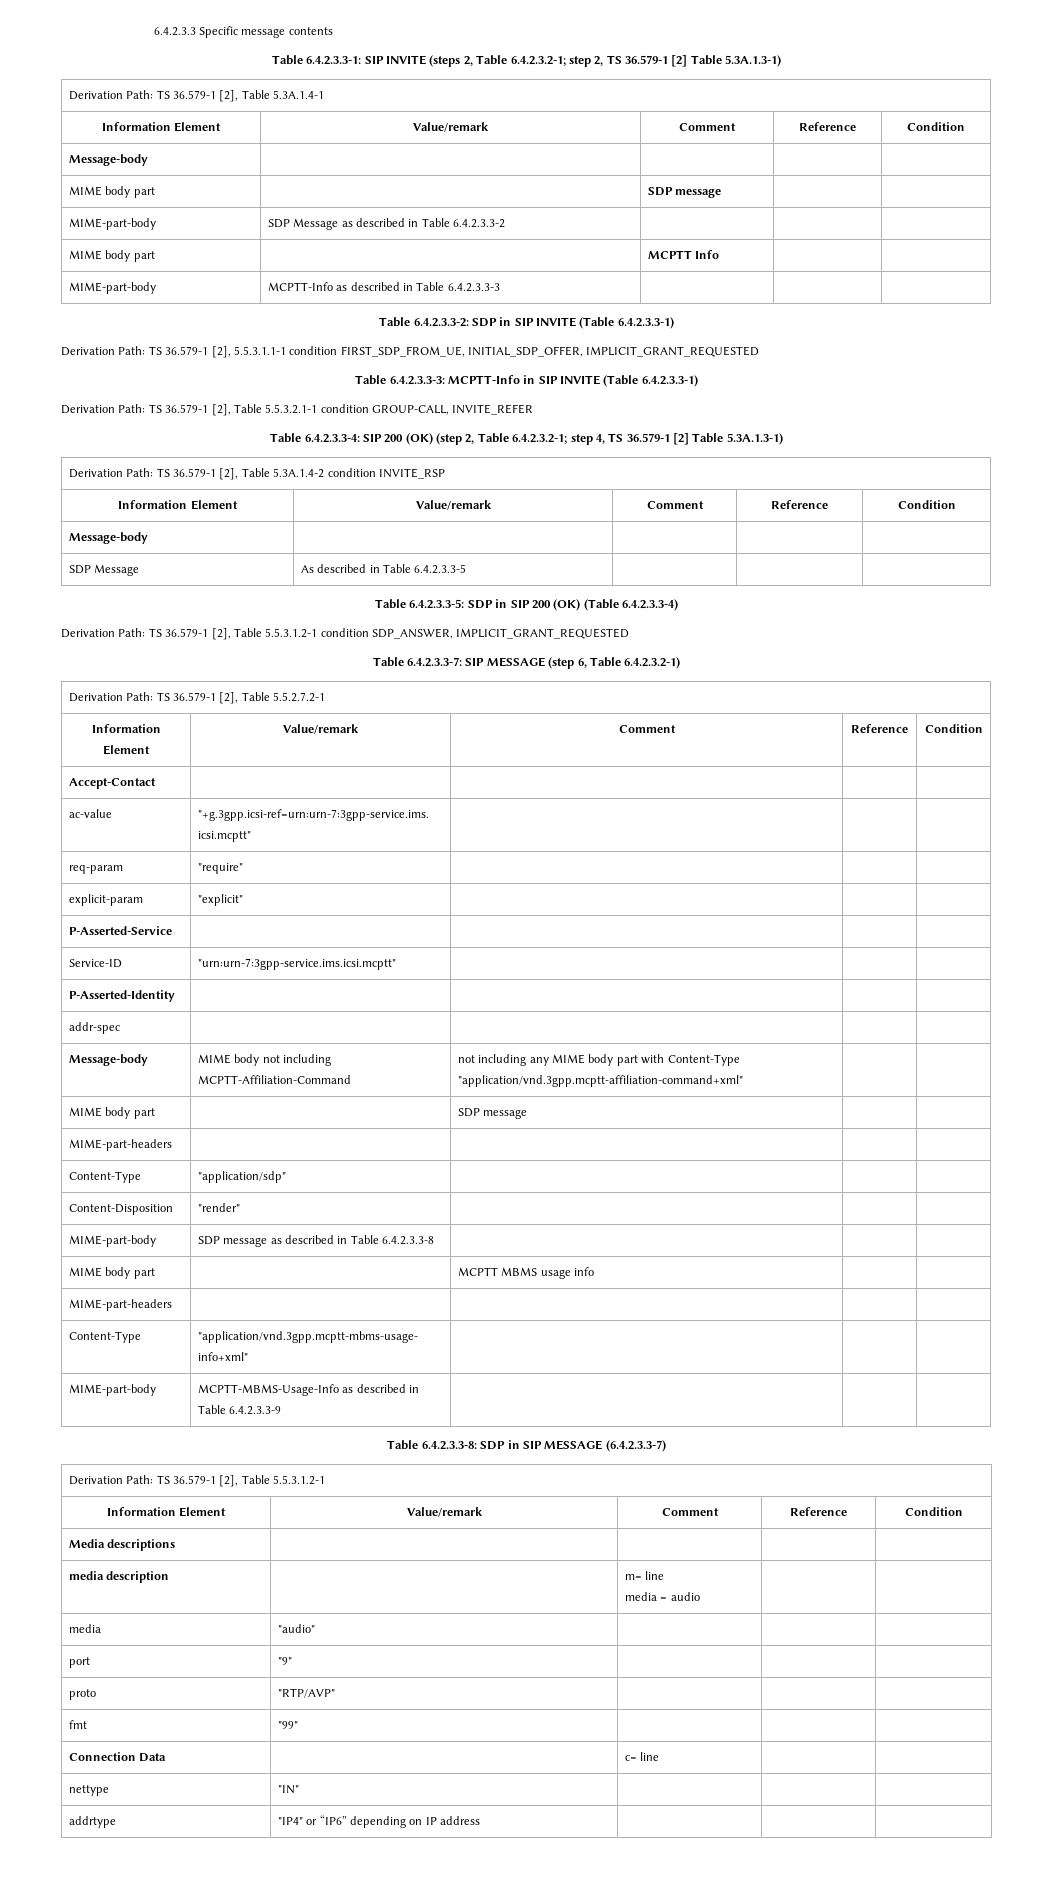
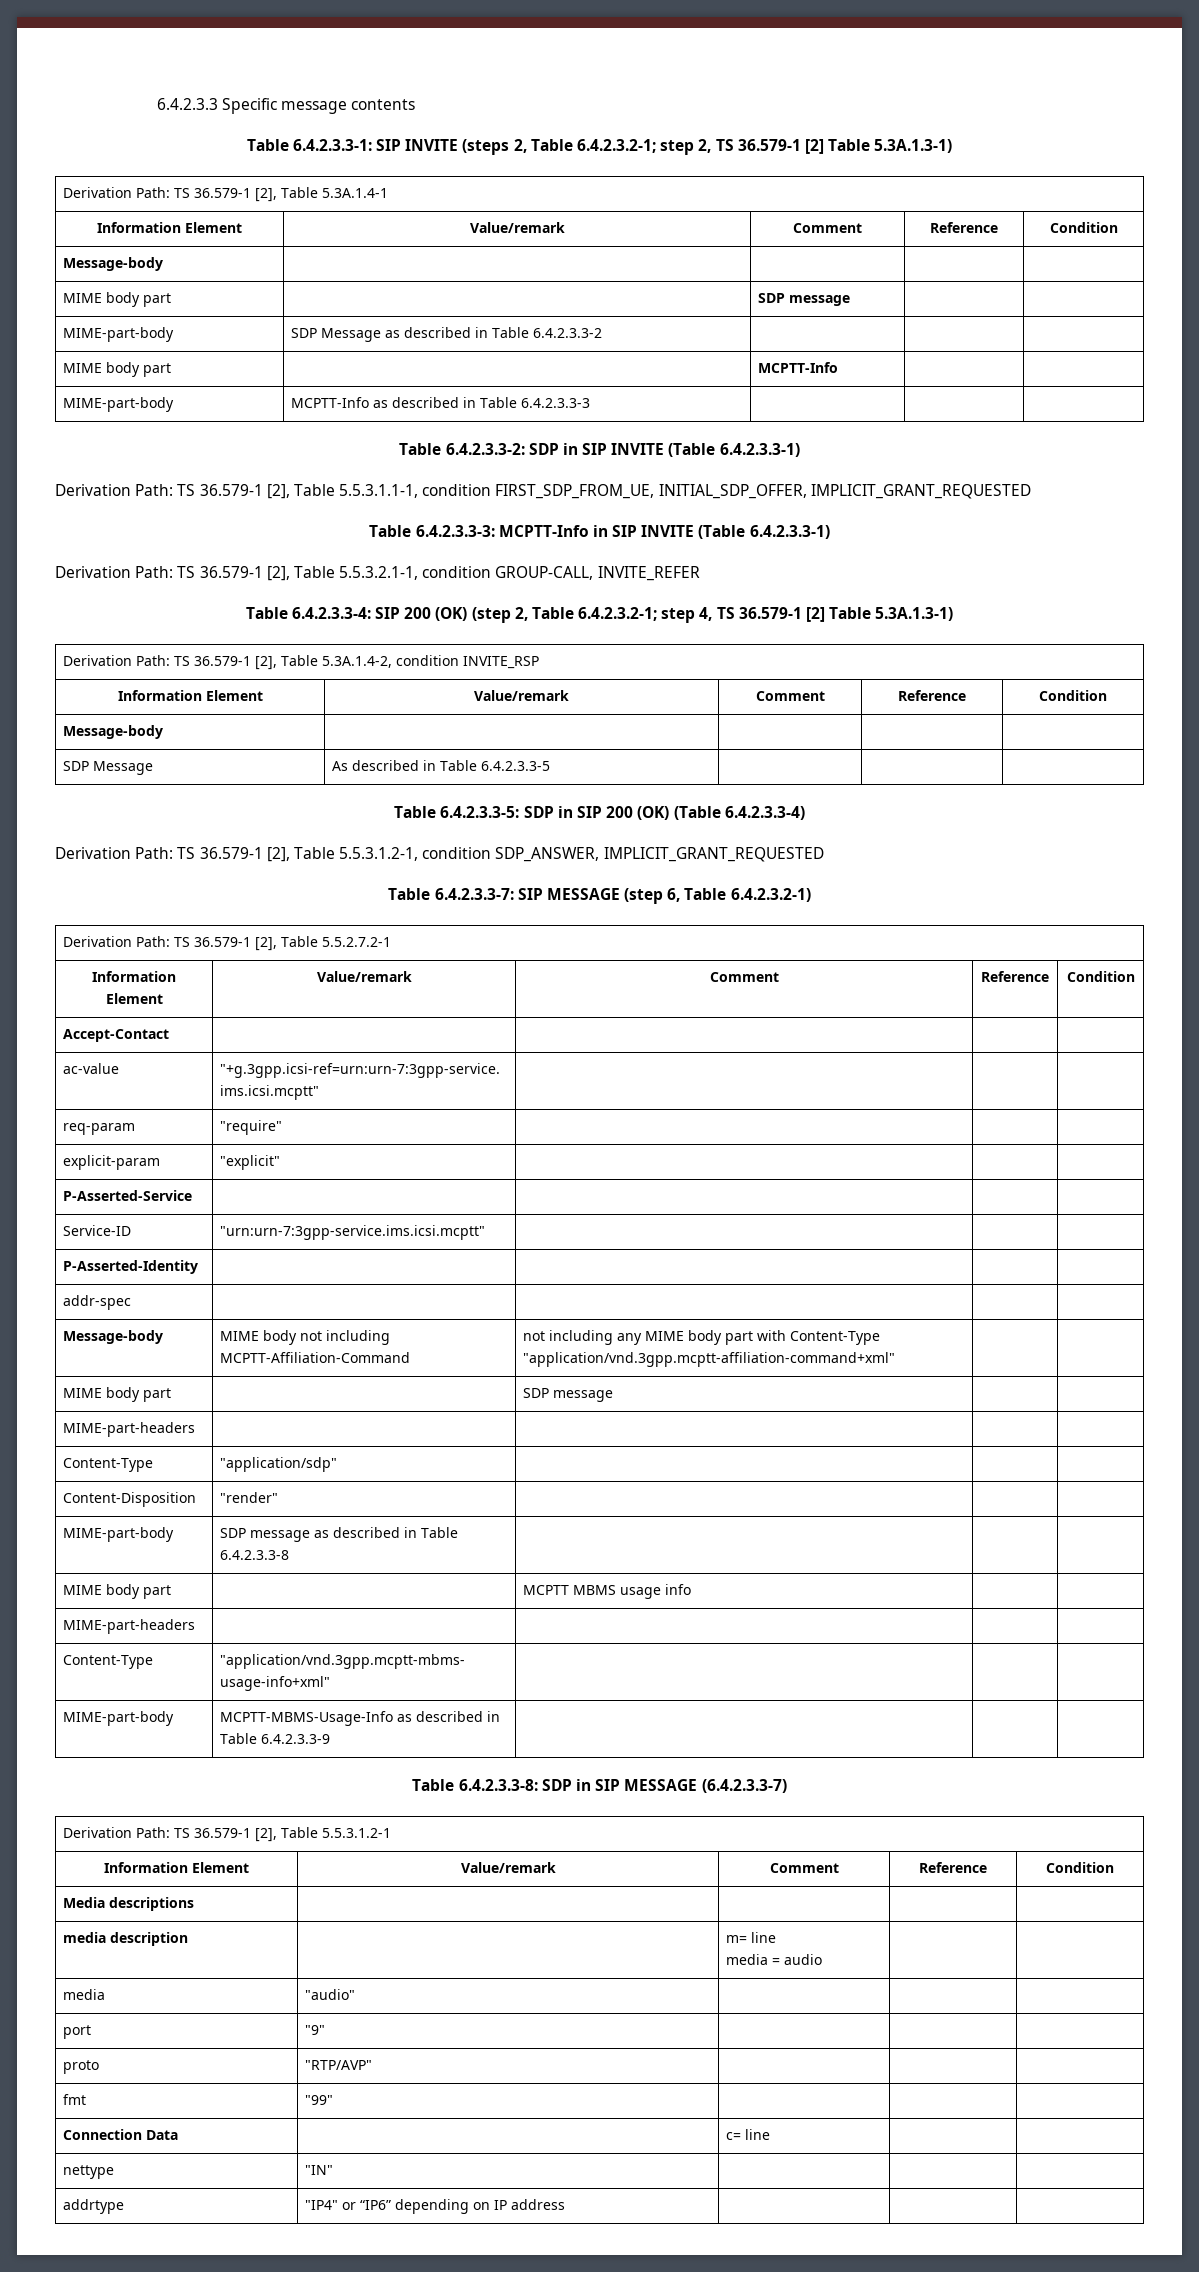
- MIME body part | | MCPTT Info | |
+ MIME body part | | MCPTT-Info | |
- Derivation Path: TS 36.579-1 [2], 5.5.3.1.1-1 condition FIRST_SDP_FROM_UE, INITIAL_SDP_OFFER, IMPLICIT_GRANT_REQUESTED
+ Derivation Path: TS 36.579-1 [2], Table 5.5.3.1.1-1, condition FIRST_SDP_FROM_UE, INITIAL_SDP_OFFER, IMPLICIT_GRANT_REQUESTED
- Derivation Path: TS 36.579-1 [2], Table 5.5.3.2.1-1 condition GROUP-CALL, INVITE_REFER
+ Derivation Path: TS 36.579-1 [2], Table 5.5.3.2.1-1, condition GROUP-CALL, INVITE_REFER
- Derivation Path: TS 36.579-1 [2], Table 5.3A.1.4-2 condition INVITE_RSP
+ Derivation Path: TS 36.579-1 [2], Table 5.3A.1.4-2, condition INVITE_RSP
- Derivation Path: TS 36.579-1 [2], Table 5.5.3.1.2-1 condition SDP_ANSWER, IMPLICIT_GRANT_REQUESTED
+ Derivation Path: TS 36.579-1 [2], Table 5.5.3.1.2-1, condition SDP_ANSWER, IMPLICIT_GRANT_REQUESTED

